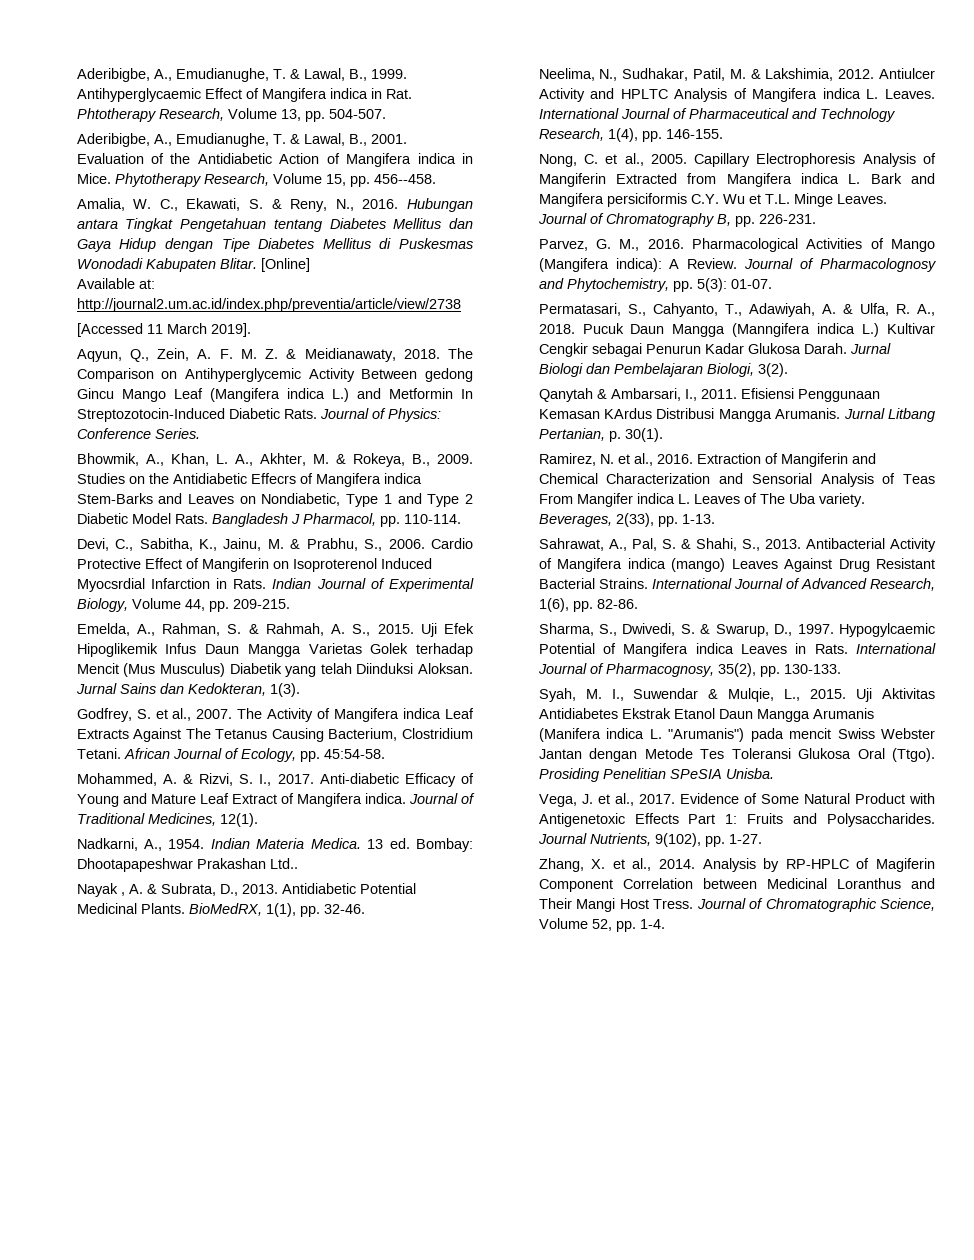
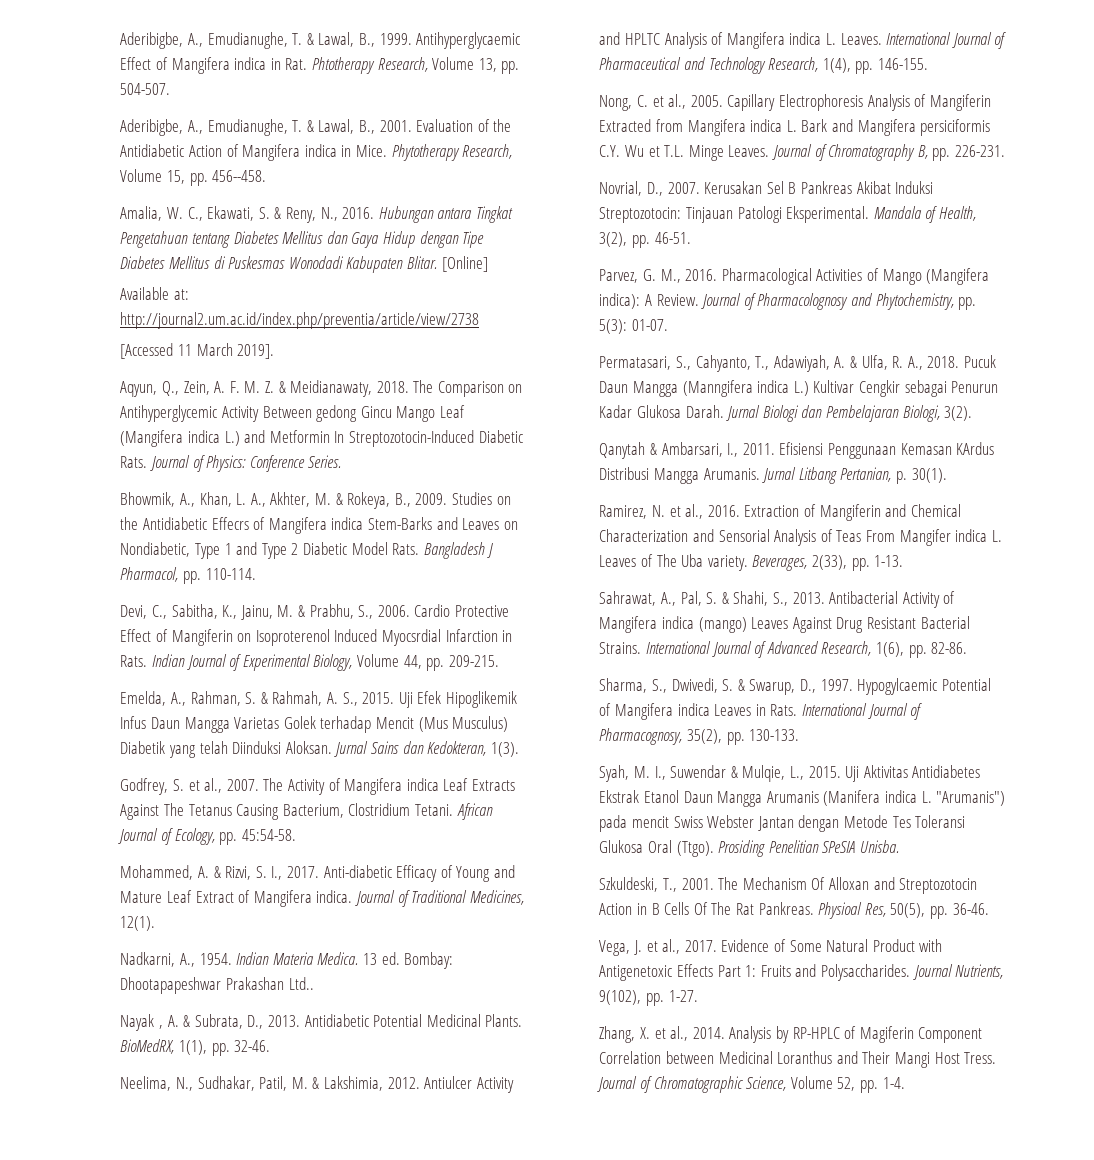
+ Novrial, D., 2007. Kerusakan Sel B Pankreas Akibat Induksi Streptozotocin: Tinjauan Patologi Eksperimental. Mandala of Health, 3(2), pp. 46-51.
+ Szkuldeski, T., 2001. The Mechanism Of Alloxan and Streptozotocin Action in B Cells Of The Rat Pankreas. Physioal Res, 50(5), pp. 36-46.

